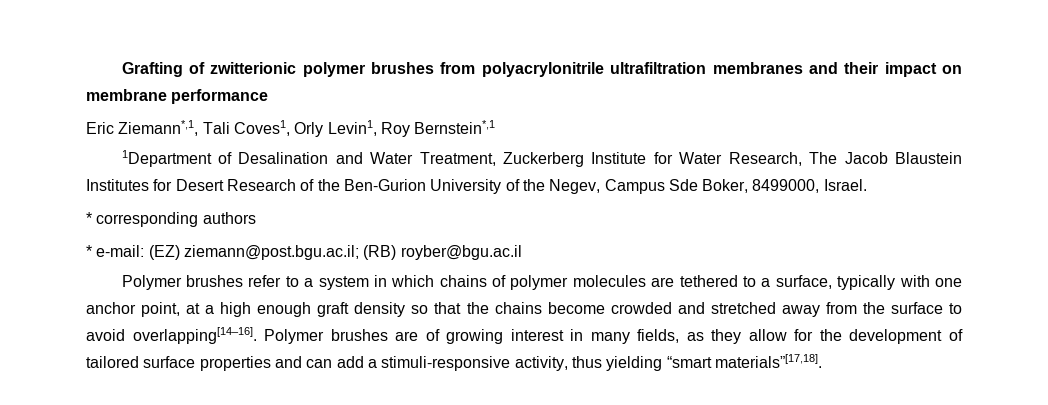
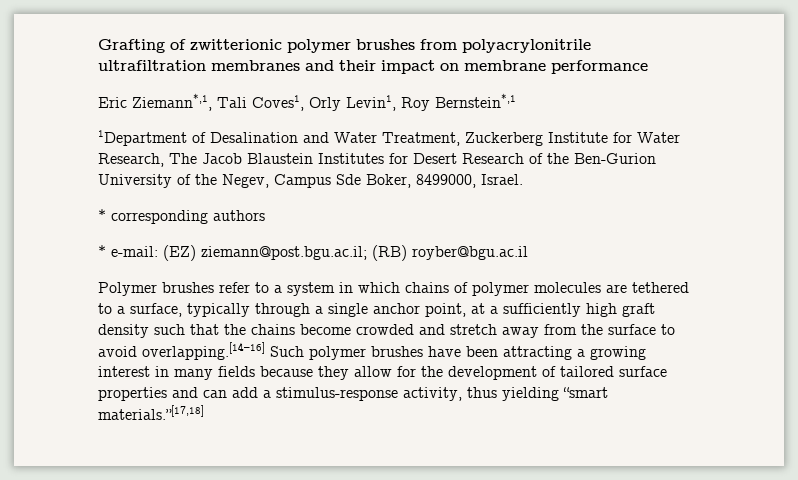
- Polymer brushes refer to a system in which chains of polymer molecules are tethered to a surface, typically with one anchor point, at a high enough graft density so that the chains become crowded and stretched away from the surface to avoid overlapping[14–16]. Polymer brushes are of growing interest in many fields, as they allow for the development of tailored surface properties and can add a stimuli-responsive activity, thus yielding “smart materials”[17,18].
+ Polymer brushes refer to a system in which chains of polymer molecules are tethered to a surface, typically through a single anchor point, at a sufficiently high graft density such that the chains become crowded and stretch away from the surface to avoid overlapping.[14–16] Such polymer brushes have been attracting a growing interest in many fields because they allow for the development of tailored surface properties and can add a stimulus-response activity, thus yielding “smart materials.”[17,18]

